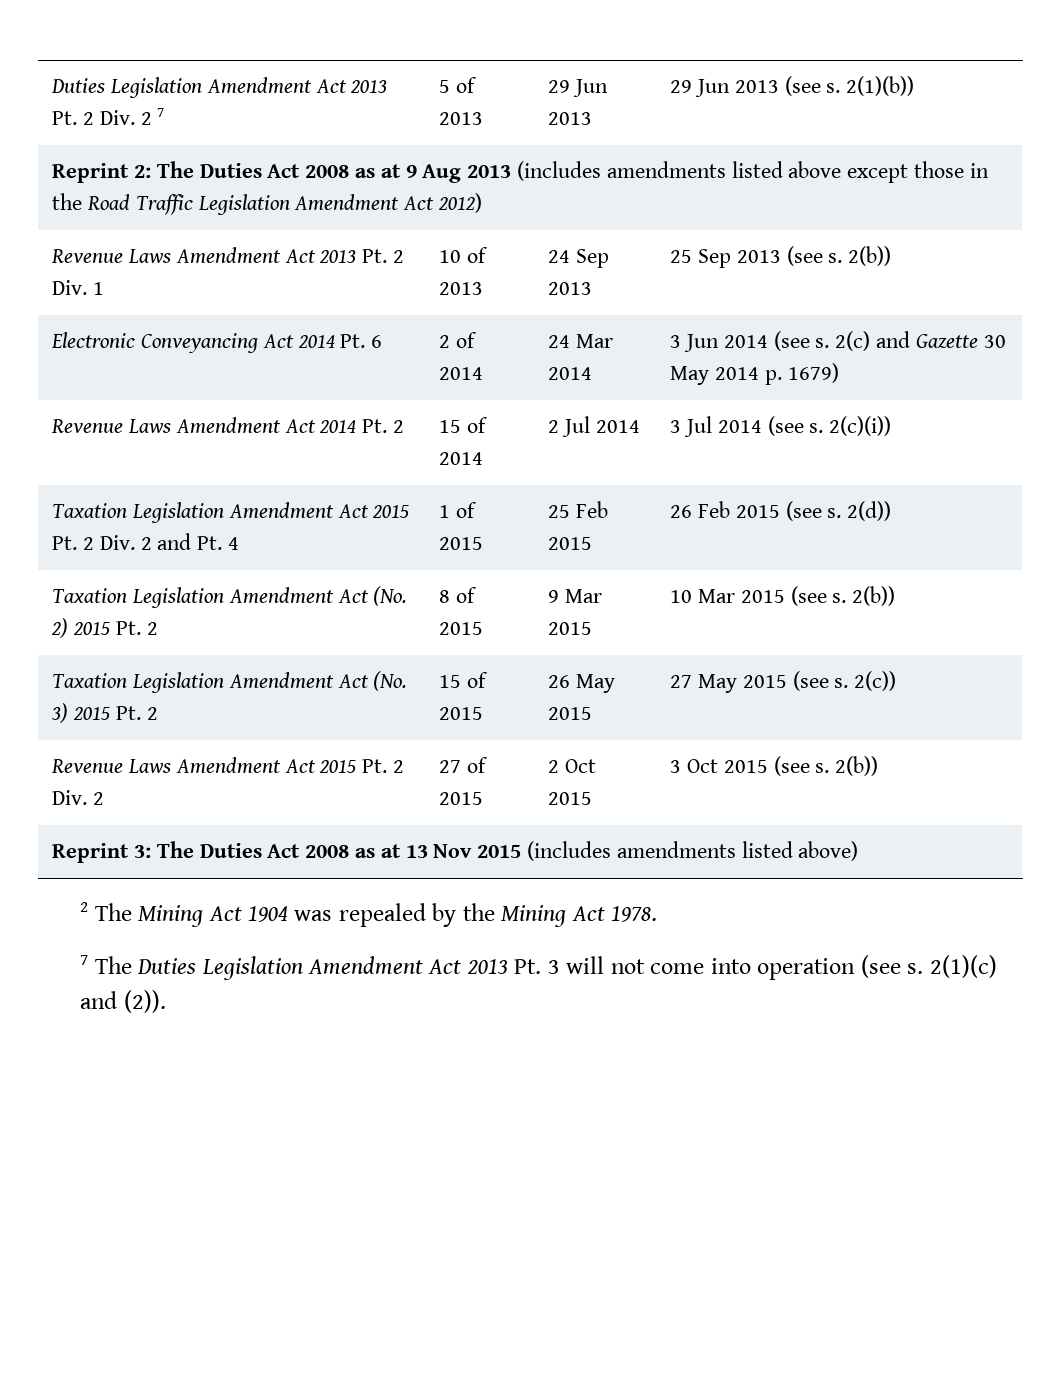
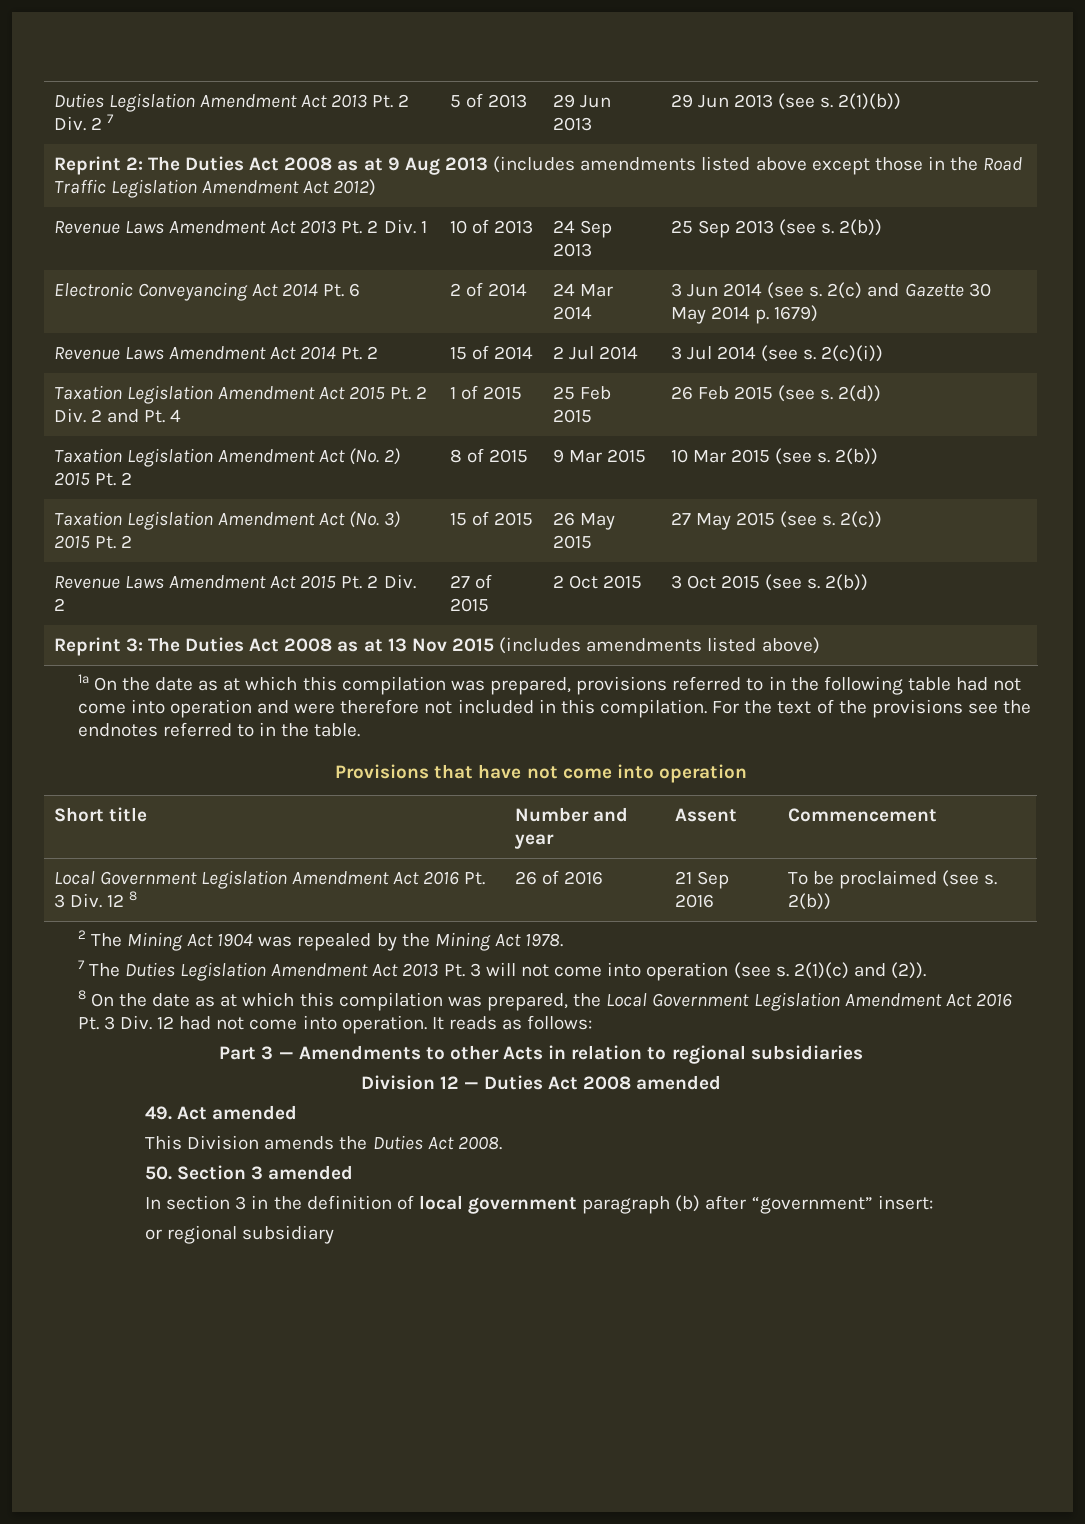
+ 1a On the date as at which this compilation was prepared, provisions referred to in the following table had not come into operation and were therefore not included in this compilation. For the text of the provisions see the endnotes referred to in the table.
+ Provisions that have not come into operation
+ Short title | Number and year | Assent | Commencement
+ Local Government Legislation Amendment Act 2016 Pt. 3 Div. 12 8 | 26 of 2016 | 21 Sep 2016 | To be proclaimed (see s. 2(b))
+ 8 On the date as at which this compilation was prepared, the Local Government Legislation Amendment Act 2016 Pt. 3 Div. 12 had not come into operation. It reads as follows:
+ Part 3 — Amendments to other Acts in relation to regional subsidiaries
+ Division 12 — Duties Act 2008 amended
+ 49. Act amended
+ This Division amends the Duties Act 2008.
+ 50. Section 3 amended
+ In section 3 in the definition of local government paragraph (b) after “government” insert:
+ or regional subsidiary

